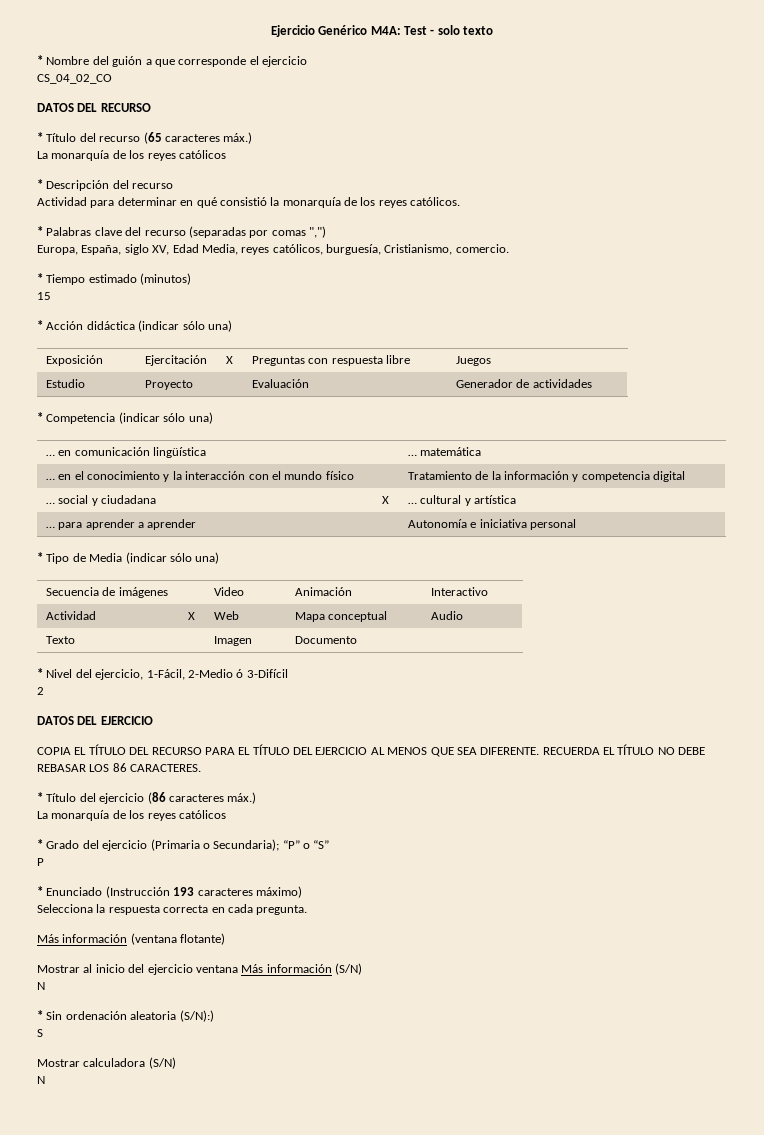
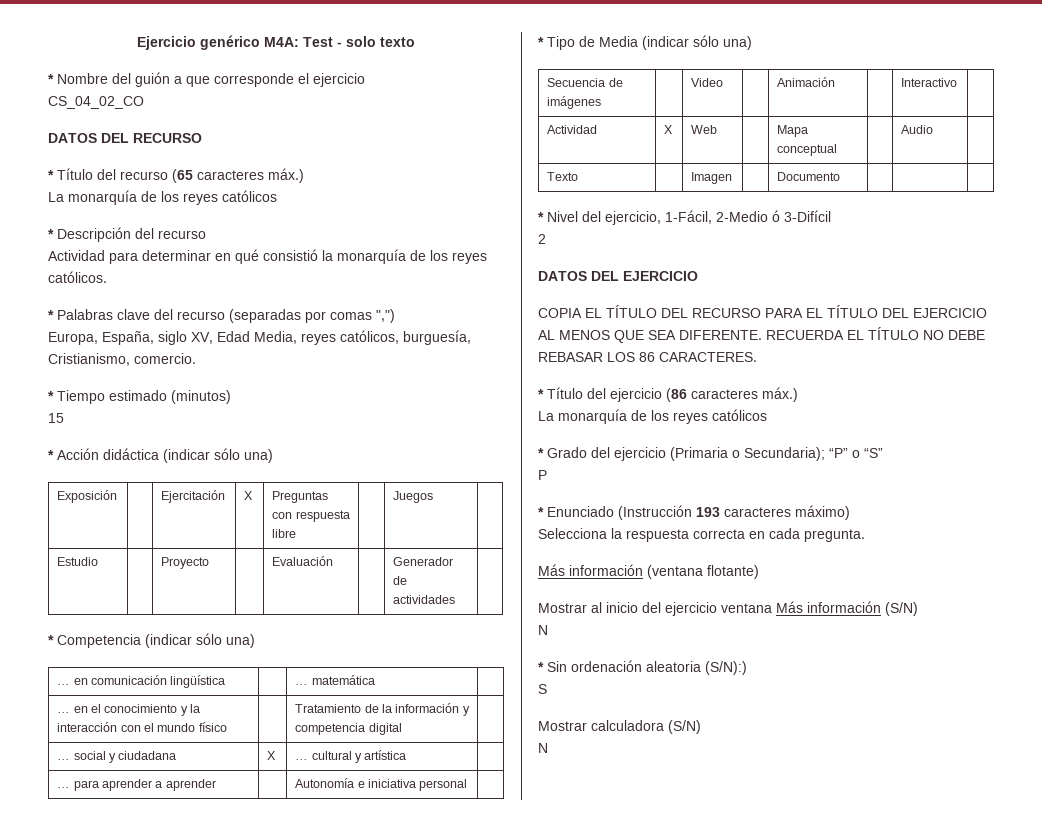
- Ejercicio Genérico M4A: Test - solo texto
+ Ejercicio genérico M4A: Test - solo texto

